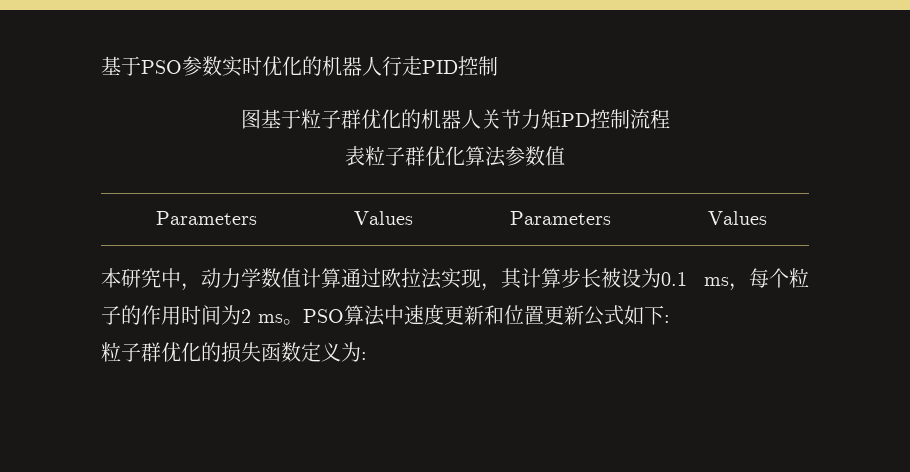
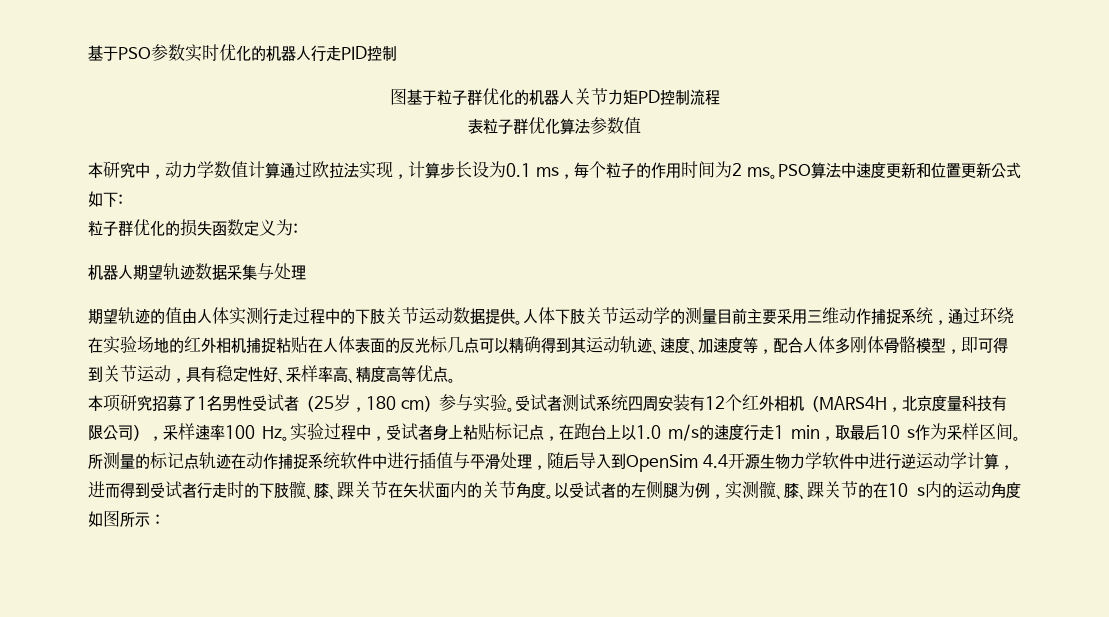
- Parameters | Values | Parameters | Values
- 本研究中，动力学数值计算通过欧拉法实现，其计算步长被设为0.1 ms，每个粒子的作用时间为2 ms。
+ 本研究中，动力学数值计算通过欧拉法实现，计算步长设为0.1 ms，每个粒子的作用时间为2 ms。
+ 机器人期望轨迹数据采集与处理
+ 期望轨迹的值由人体实测行走过程中的下肢关节运动数据提供。人体下肢关节运动学的测量目前主要采用三维动作捕捉系统，通过环绕在实验场地的红外相机捕捉粘贴在人体表面的反光标几点可以精确得到其运动轨迹、速度、加速度等，配合人体多刚体骨骼模型，即可得到关节运动，具有稳定性好、采样率高、精度高等优点。
+ 本项研究招募了1名男性受试者（25岁，180 cm）参与实验。受试者测试系统四周安装有12个红外相机（MARS4H，北京度量科技有限公司），采样速率100 Hz。实验过程中，受试者身上粘贴标记点，在跑台上以1.0 m/s的速度行走1 min，取最后10 s作为采样区间。所测量的标记点轨迹在动作捕捉系统软件中进行插值与平滑处理，随后导入到OpenSim 4.4开源生物力学软件中进行逆运动学计算，进而得到受试者行走时的下肢髋、膝、踝关节在矢状面内的关节角度。以受试者的左侧腿为例，实测髋、膝、踝关节的在10 s内的运动角度如图所示：

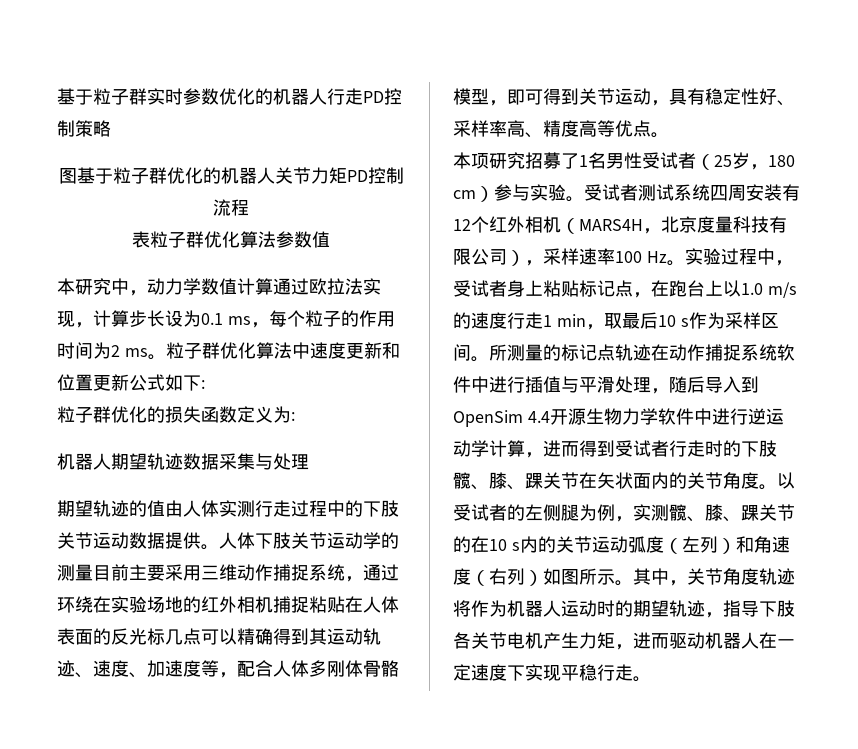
- 基于PSO参数实时优化的机器人行走PID控制
+ 基于粒子群实时参数优化的机器人行走PD控制策略
- PSO算法中速度更新和位置更新公式如下:
+ 粒子群优化算法中速度更新和位置更新公式如下:
- 以受试者的左侧腿为例，实测髋、膝、踝关节的在10 s内的运动角度如图所示：
+ 以受试者的左侧腿为例，实测髋、膝、踝关节的在10 s内的关节运动弧度（左列）和角速度（右列）如图所示。其中，关节角度轨迹将作为机器人运动时的期望轨迹，指导下肢各关节电机产生力矩，进而驱动机器人在一定速度下实现平稳行走。

